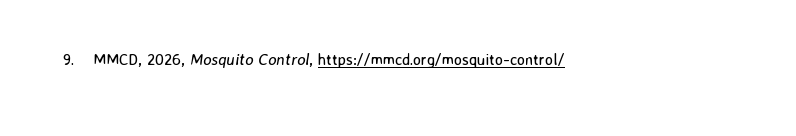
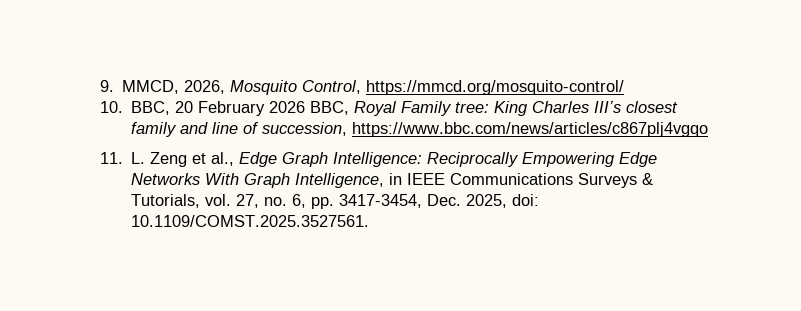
+ 10. BBC, 20 February 2026 BBC, Royal Family tree: King Charles III’s closest family and line of succession, https://www.bbc.com/news/articles/c867plj4vgqo
+ 11. L. Zeng et al., Edge Graph Intelligence: Reciprocally Empowering Edge Networks With Graph Intelligence, in IEEE Communications Surveys & Tutorials, vol. 27, no. 6, pp. 3417-3454, Dec. 2025, doi: 10.1109/COMST.2025.3527561.

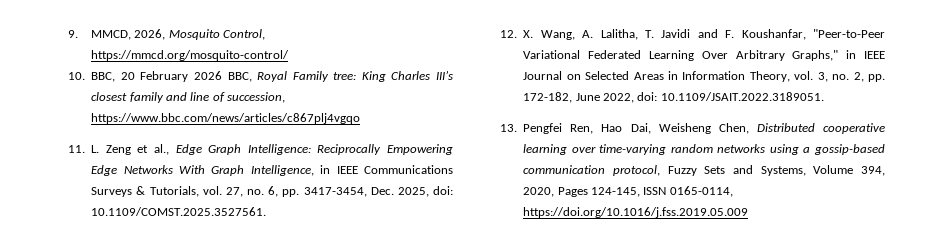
+ 12. X. Wang, A. Lalitha, T. Javidi and F. Koushanfar, "Peer-to-Peer Variational Federated Learning Over Arbitrary Graphs," in IEEE Journal on Selected Areas in Information Theory, vol. 3, no. 2, pp. 172-182, June 2022, doi: 10.1109/JSAIT.2022.3189051.
+ 13. Pengfei Ren, Hao Dai, Weisheng Chen, Distributed cooperative learning over time-varying random networks using a gossip-based communication protocol, Fuzzy Sets and Systems, Volume 394, 2020, Pages 124-145, ISSN 0165-0114, https://doi.org/10.1016/j.fss.2019.05.009

